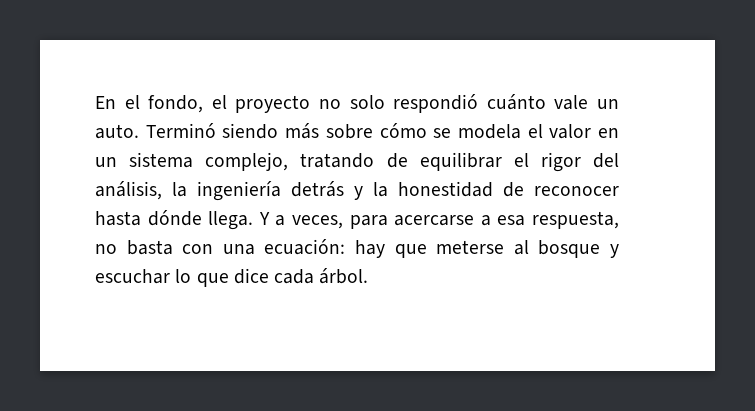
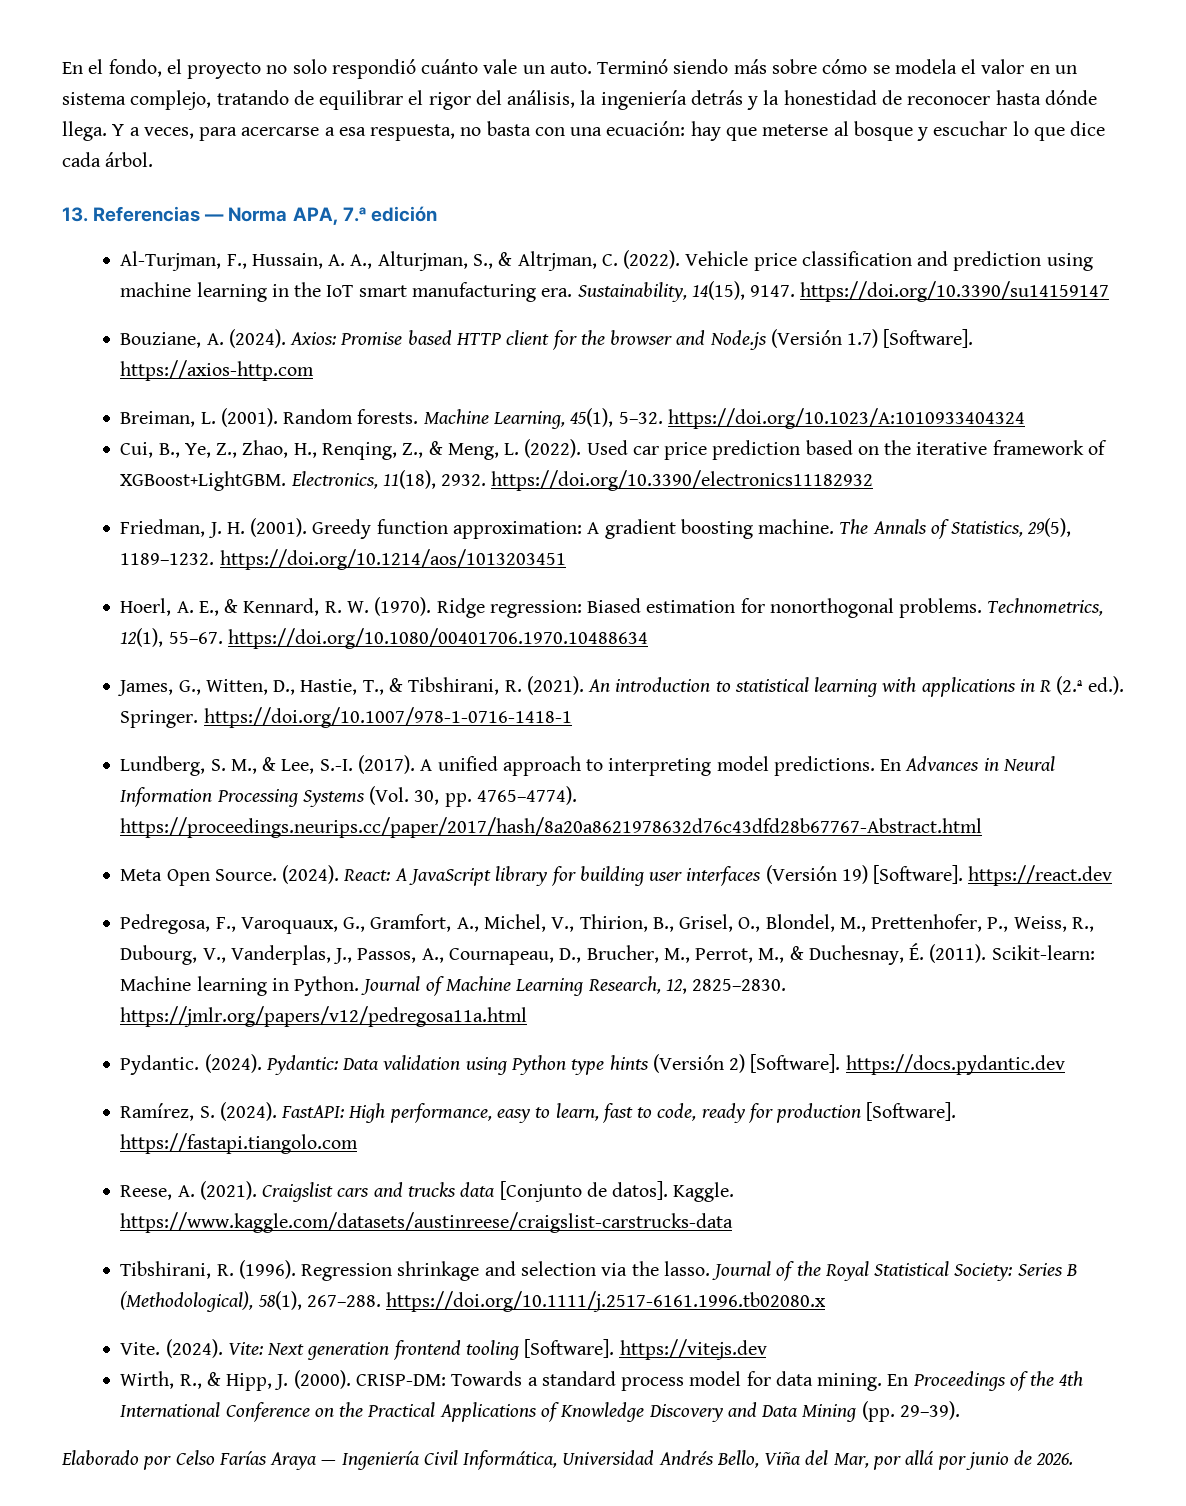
+ 13. Referencias — Norma APA, 7.ª edición
+ Al-Turjman, F., Hussain, A. A., Alturjman, S., & Altrjman, C. (2022). Vehicle price classification and prediction using machine learning in the IoT smart manufacturing era. Sustainability, 14(15), 9147. https://doi.org/10.3390/su14159147
+ Bouziane, A. (2024). Axios: Promise based HTTP client for the browser and Node.js (Versión 1.7) [Software]. https://axios-http.com
+ Breiman, L. (2001). Random forests. Machine Learning, 45(1), 5–32. https://doi.org/10.1023/A:1010933404324
+ Cui, B., Ye, Z., Zhao, H., Renqing, Z., & Meng, L. (2022). Used car price prediction based on the iterative framework of XGBoost+LightGBM. Electronics, 11(18), 2932. https://doi.org/10.3390/electronics11182932
+ Friedman, J. H. (2001). Greedy function approximation: A gradient boosting machine. The Annals of Statistics, 29(5), 1189–1232. https://doi.org/10.1214/aos/1013203451
+ Hoerl, A. E., & Kennard, R. W. (1970). Ridge regression: Biased estimation for nonorthogonal problems. Technometrics, 12(1), 55–67. https://doi.org/10.1080/00401706.1970.10488634
+ James, G., Witten, D., Hastie, T., & Tibshirani, R. (2021). An introduction to statistical learning with applications in R (2.ª ed.). Springer. https://doi.org/10.1007/978-1-0716-1418-1
+ Lundberg, S. M., & Lee, S.-I. (2017). A unified approach to interpreting model predictions. En Advances in Neural Information Processing Systems (Vol. 30, pp. 4765–4774). https://proceedings.neurips.cc/paper/2017/hash/8a20a8621978632d76c43dfd28b67767-Abstract.html
+ Meta Open Source. (2024). React: A JavaScript library for building user interfaces (Versión 19) [Software]. https://react.dev
+ Pedregosa, F., Varoquaux, G., Gramfort, A., Michel, V., Thirion, B., Grisel, O., Blondel, M., Prettenhofer, P., Weiss, R., Dubourg, V., Vanderplas, J., Passos, A., Cournapeau, D., Brucher, M., Perrot, M., & Duchesnay, É. (2011). Scikit-learn: Machine learning in Python. Journal of Machine Learning Research, 12, 2825–2830. https://jmlr.org/papers/v12/pedregosa11a.html
+ Pydantic. (2024). Pydantic: Data validation using Python type hints (Versión 2) [Software]. https://docs.pydantic.dev
+ Ramírez, S. (2024). FastAPI: High performance, easy to learn, fast to code, ready for production [Software]. https://fastapi.tiangolo.com
+ Reese, A. (2021). Craigslist cars and trucks data [Conjunto de datos]. Kaggle. https://www.kaggle.com/datasets/austinreese/craigslist-carstrucks-data
+ Tibshirani, R. (1996). Regression shrinkage and selection via the lasso. Journal of the Royal Statistical Society: Series B (Methodological), 58(1), 267–288. https://doi.org/10.1111/j.2517-6161.1996.tb02080.x
+ Vite. (2024). Vite: Next generation frontend tooling [Software]. https://vitejs.dev
+ Wirth, R., & Hipp, J. (2000). CRISP-DM: Towards a standard process model for data mining. En Proceedings of the 4th International Conference on the Practical Applications of Knowledge Discovery and Data Mining (pp. 29–39).
+ Elaborado por Celso Farías Araya — Ingeniería Civil Informática, Universidad Andrés Bello, Viña del Mar, por allá por junio de 2026.

